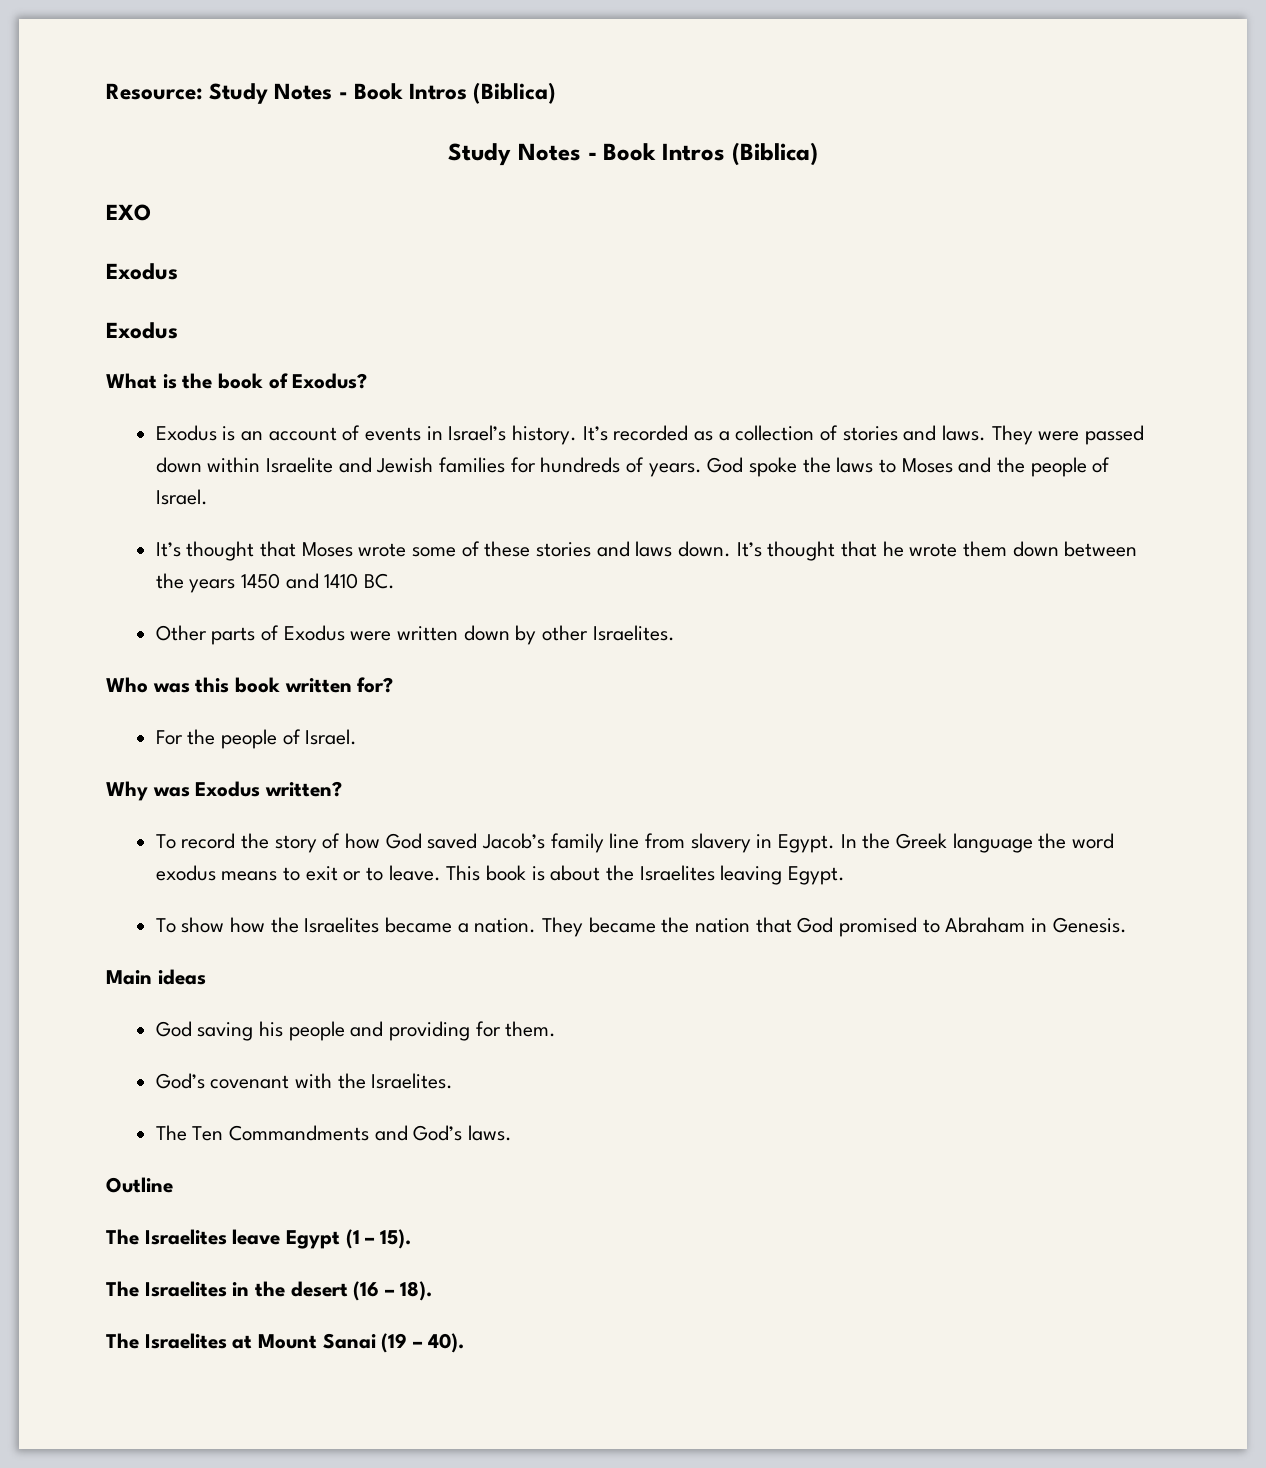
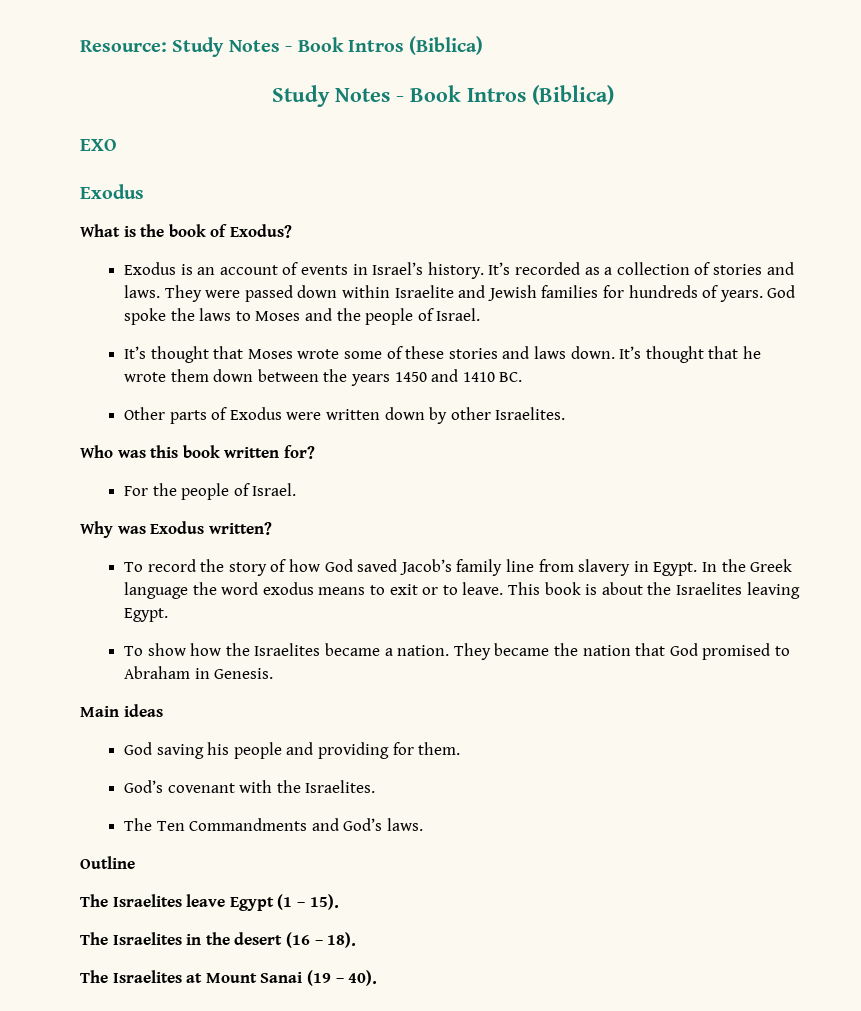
  EXO
- Exodus

